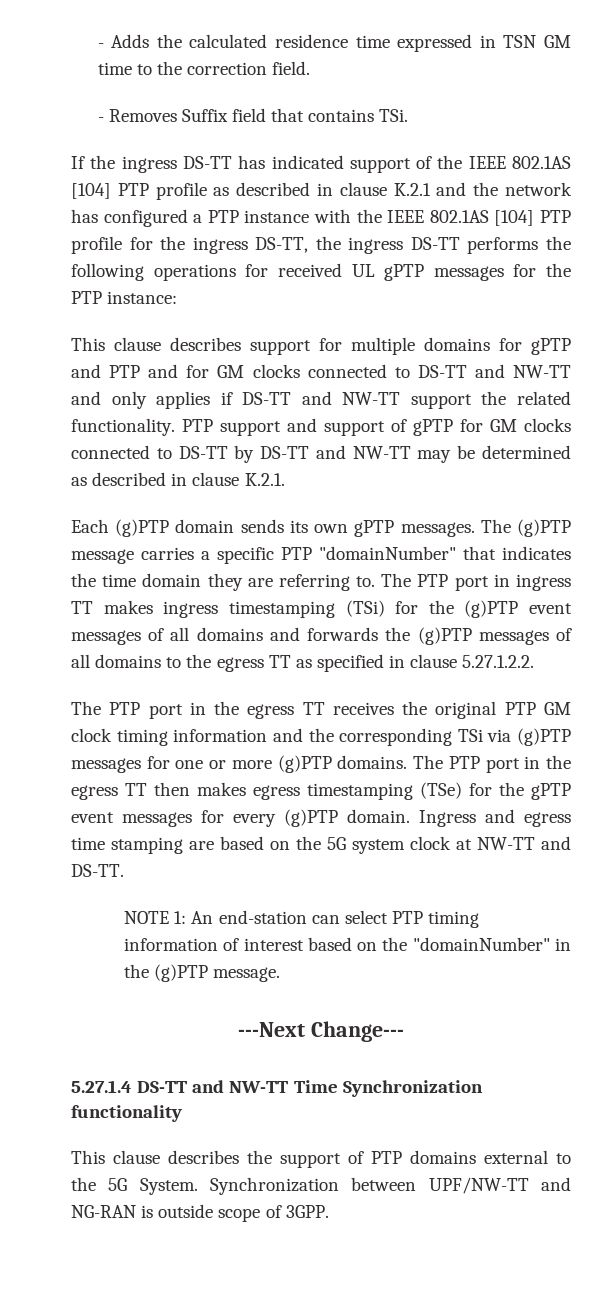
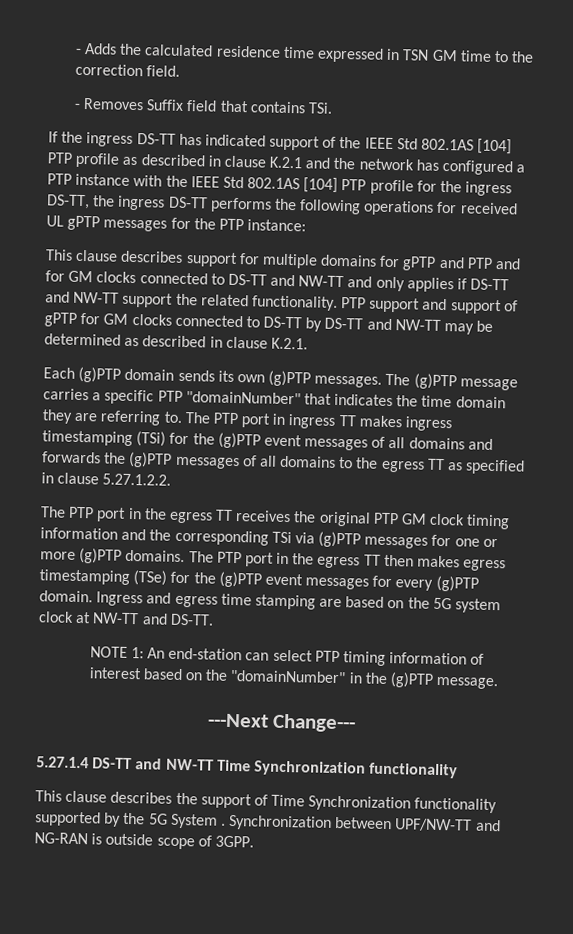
- If the ingress DS-TT has indicated support of the IEEE 802.1AS [104] PTP profile as described in clause K.2.1 and the network has configured a PTP instance with the IEEE 802.1AS [104] PTP profile for the ingress DS-TT, the ingress DS-TT performs the following operations for received UL gPTP messages for the PTP instance:
+ If the ingress DS-TT has indicated support of the IEEE Std 802.1AS [104] PTP profile as described in clause K.2.1 and the network has configured a PTP instance with the IEEE Std 802.1AS [104] PTP profile for the ingress DS-TT, the ingress DS-TT performs the following operations for received UL gPTP messages for the PTP instance:
- Each (g)PTP domain sends its own gPTP messages.
+ Each (g)PTP domain sends its own (g)PTP messages.
- The PTP port in the egress TT then makes egress timestamping (TSe) for the gPTP event messages for every (g)PTP domain.
+ The PTP port in the egress TT then makes egress timestamping (TSe) for the (g)PTP event messages for every (g)PTP domain.
- This clause describes the support of PTP domains external to the 5G System.
+ This clause describes the support of Time Synchronization functionality supported by the 5G System .

